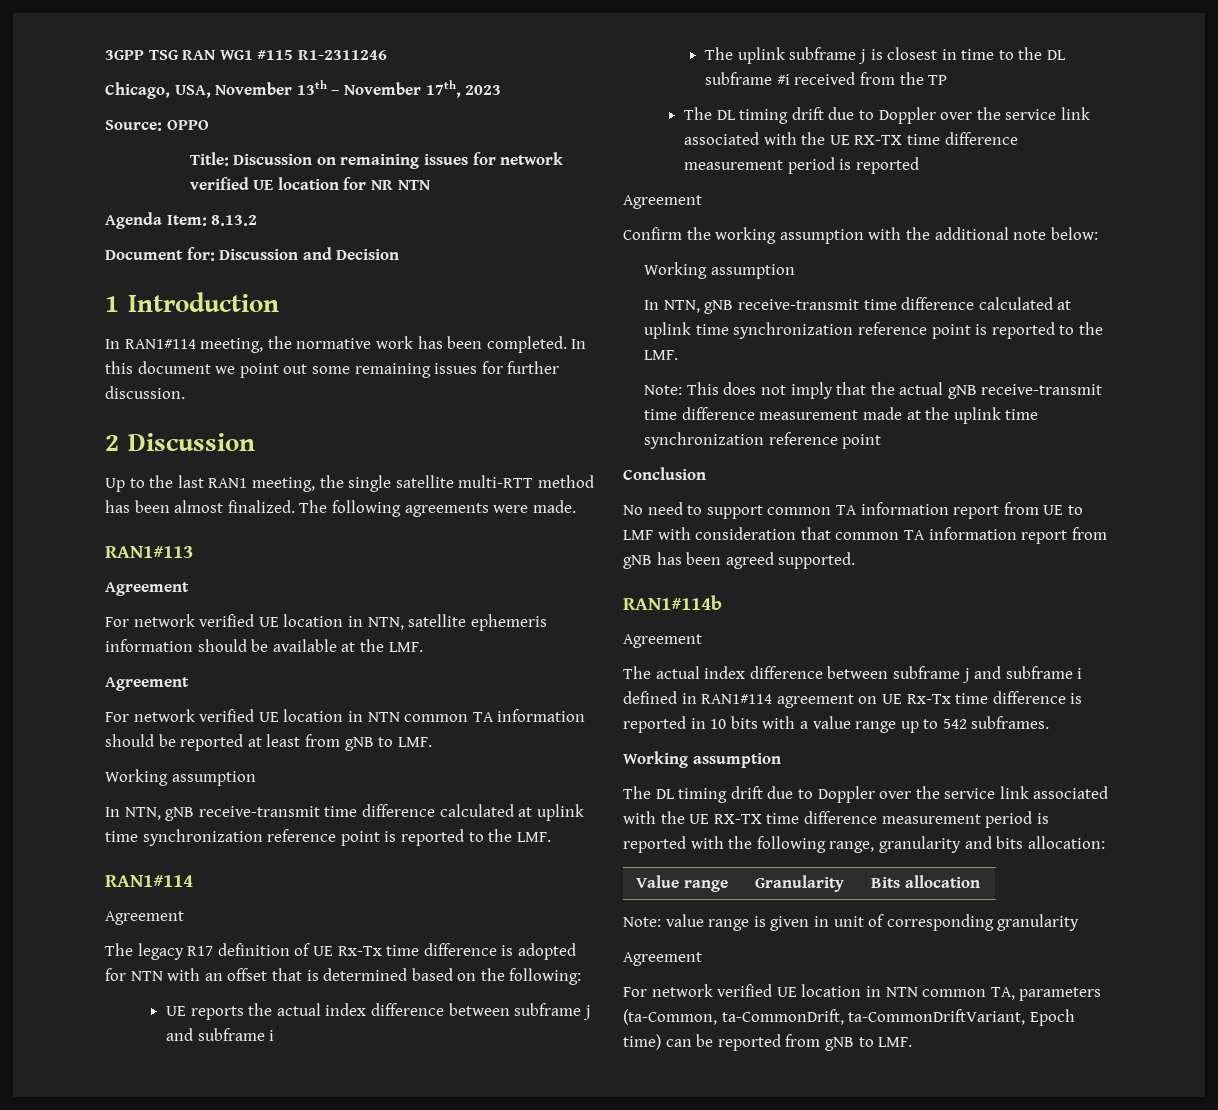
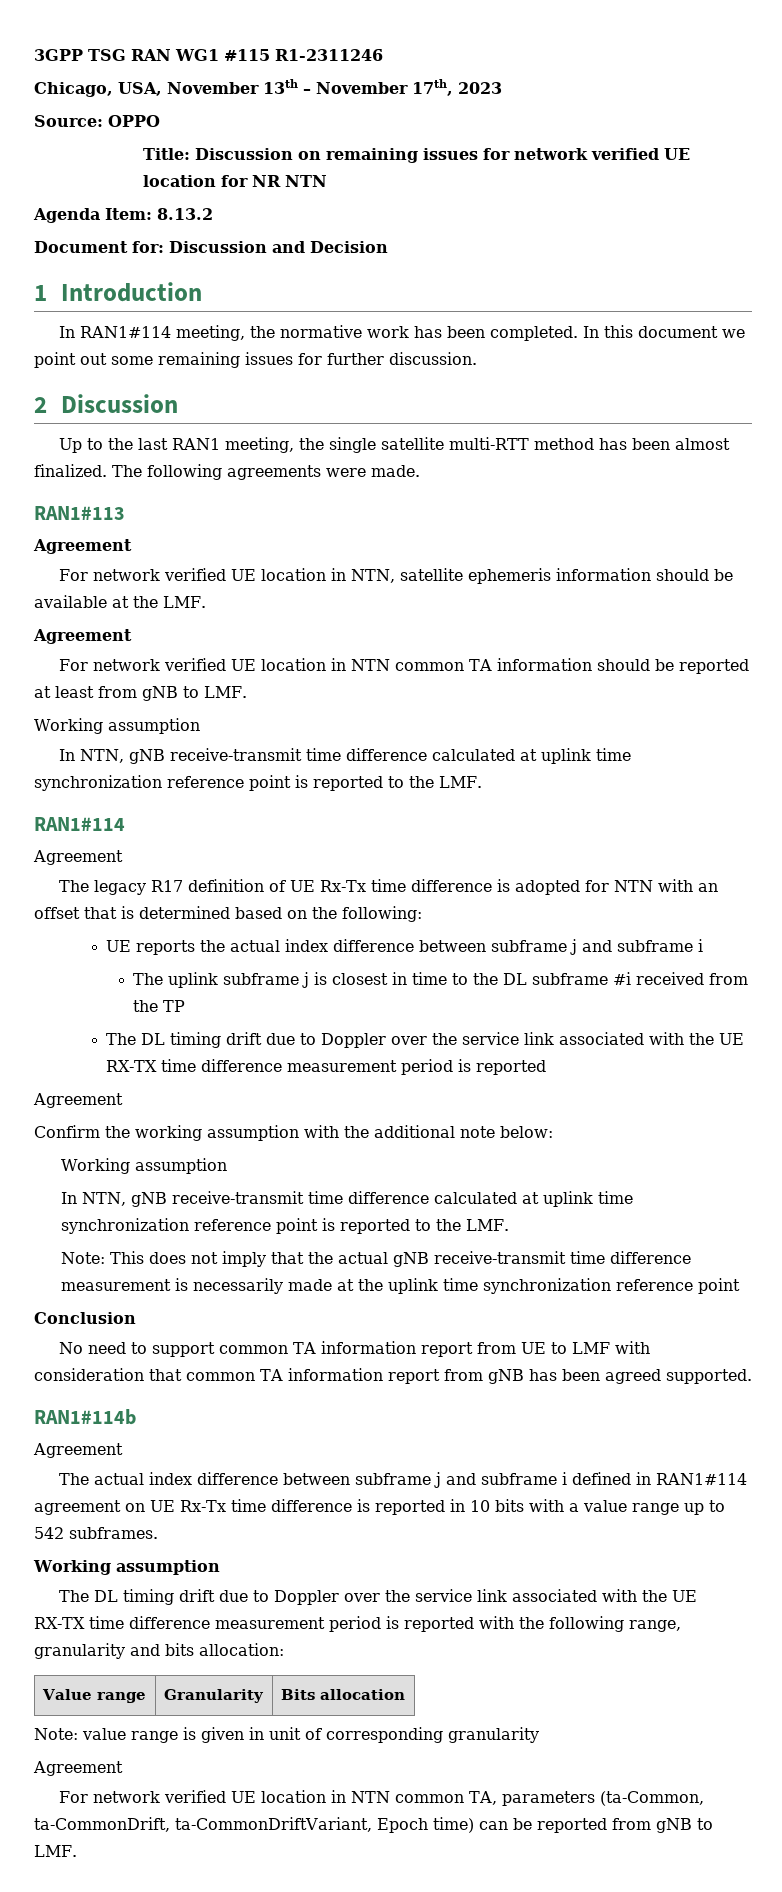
- Note: This does not imply that the actual gNB receive-transmit time difference measurement made at the uplink time synchronization reference point
+ Note: This does not imply that the actual gNB receive-transmit time difference measurement is necessarily made at the uplink time synchronization reference point

